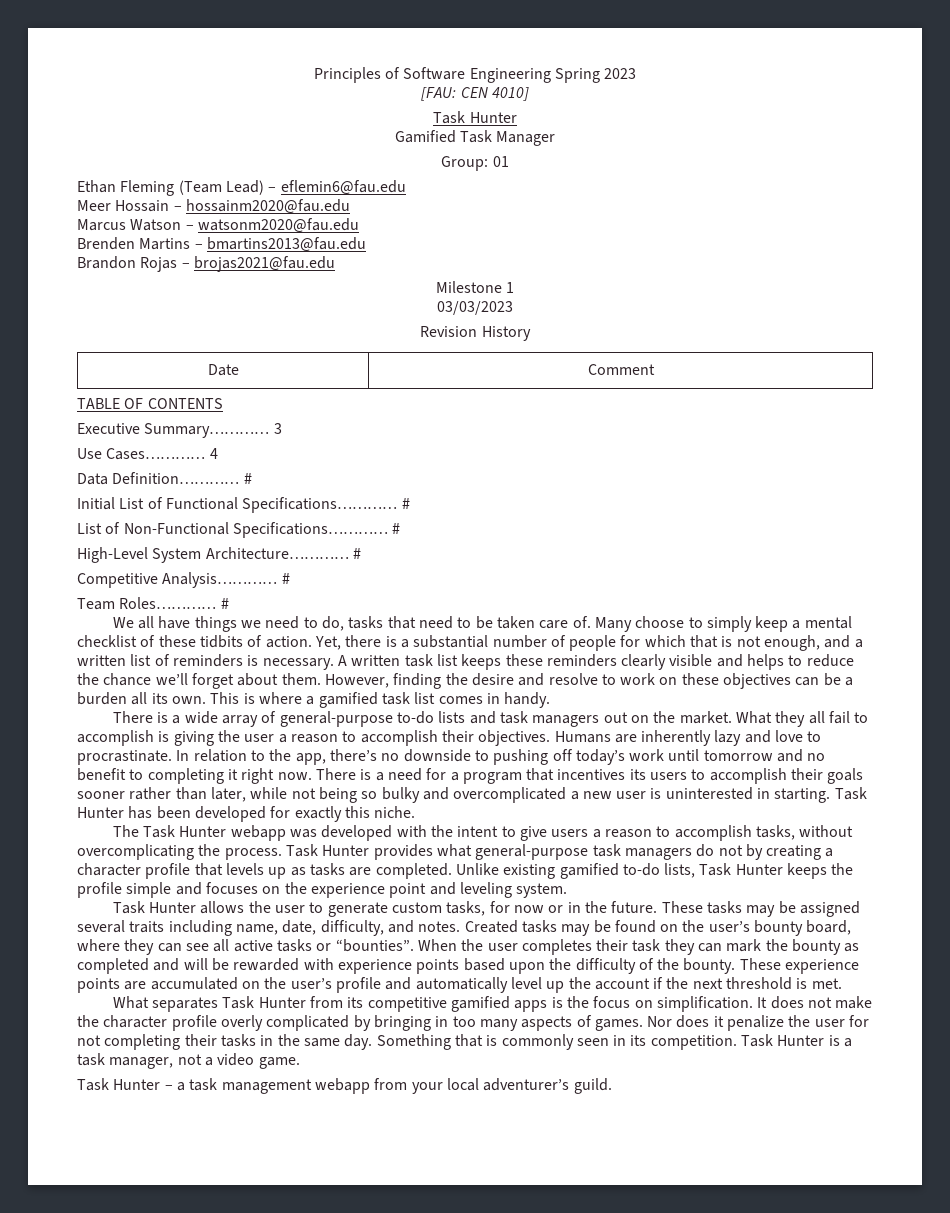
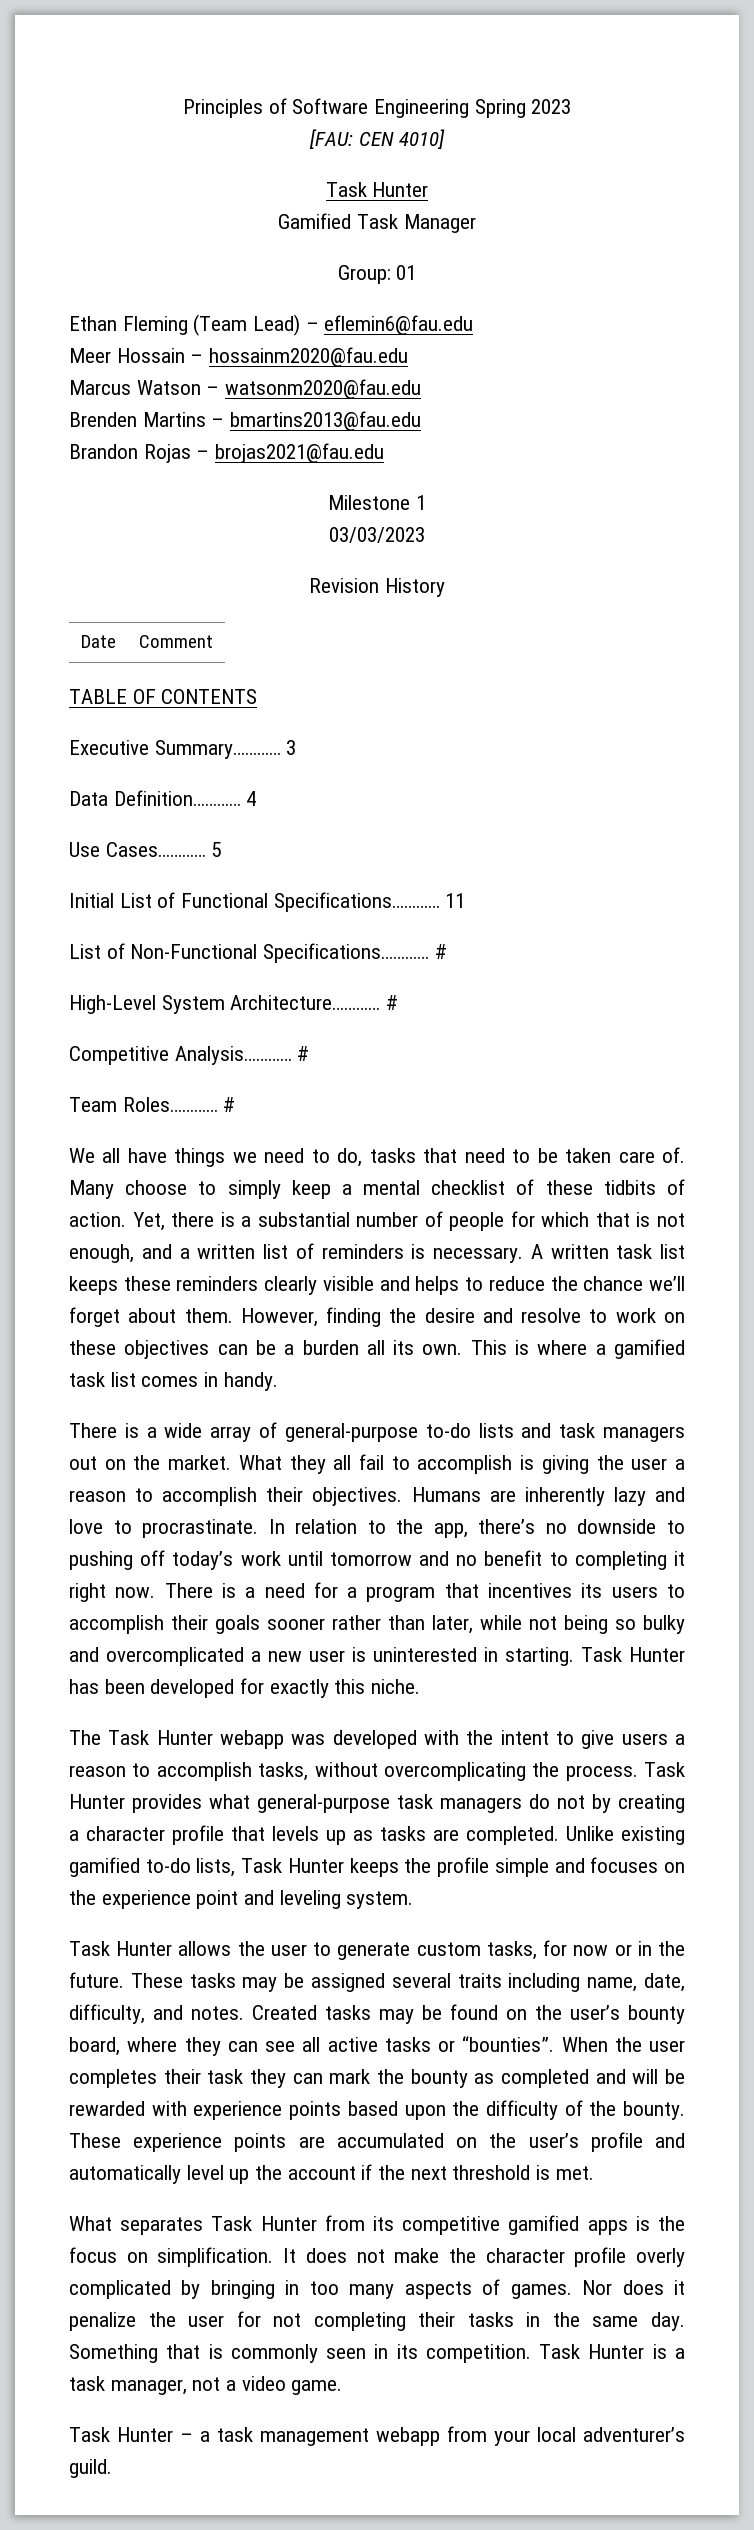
+ Data Definition………… 4
- 4
- Data Definition………… #
+ 5
- Initial List of Functional Specifications………… #
+ Initial List of Functional Specifications………… 11

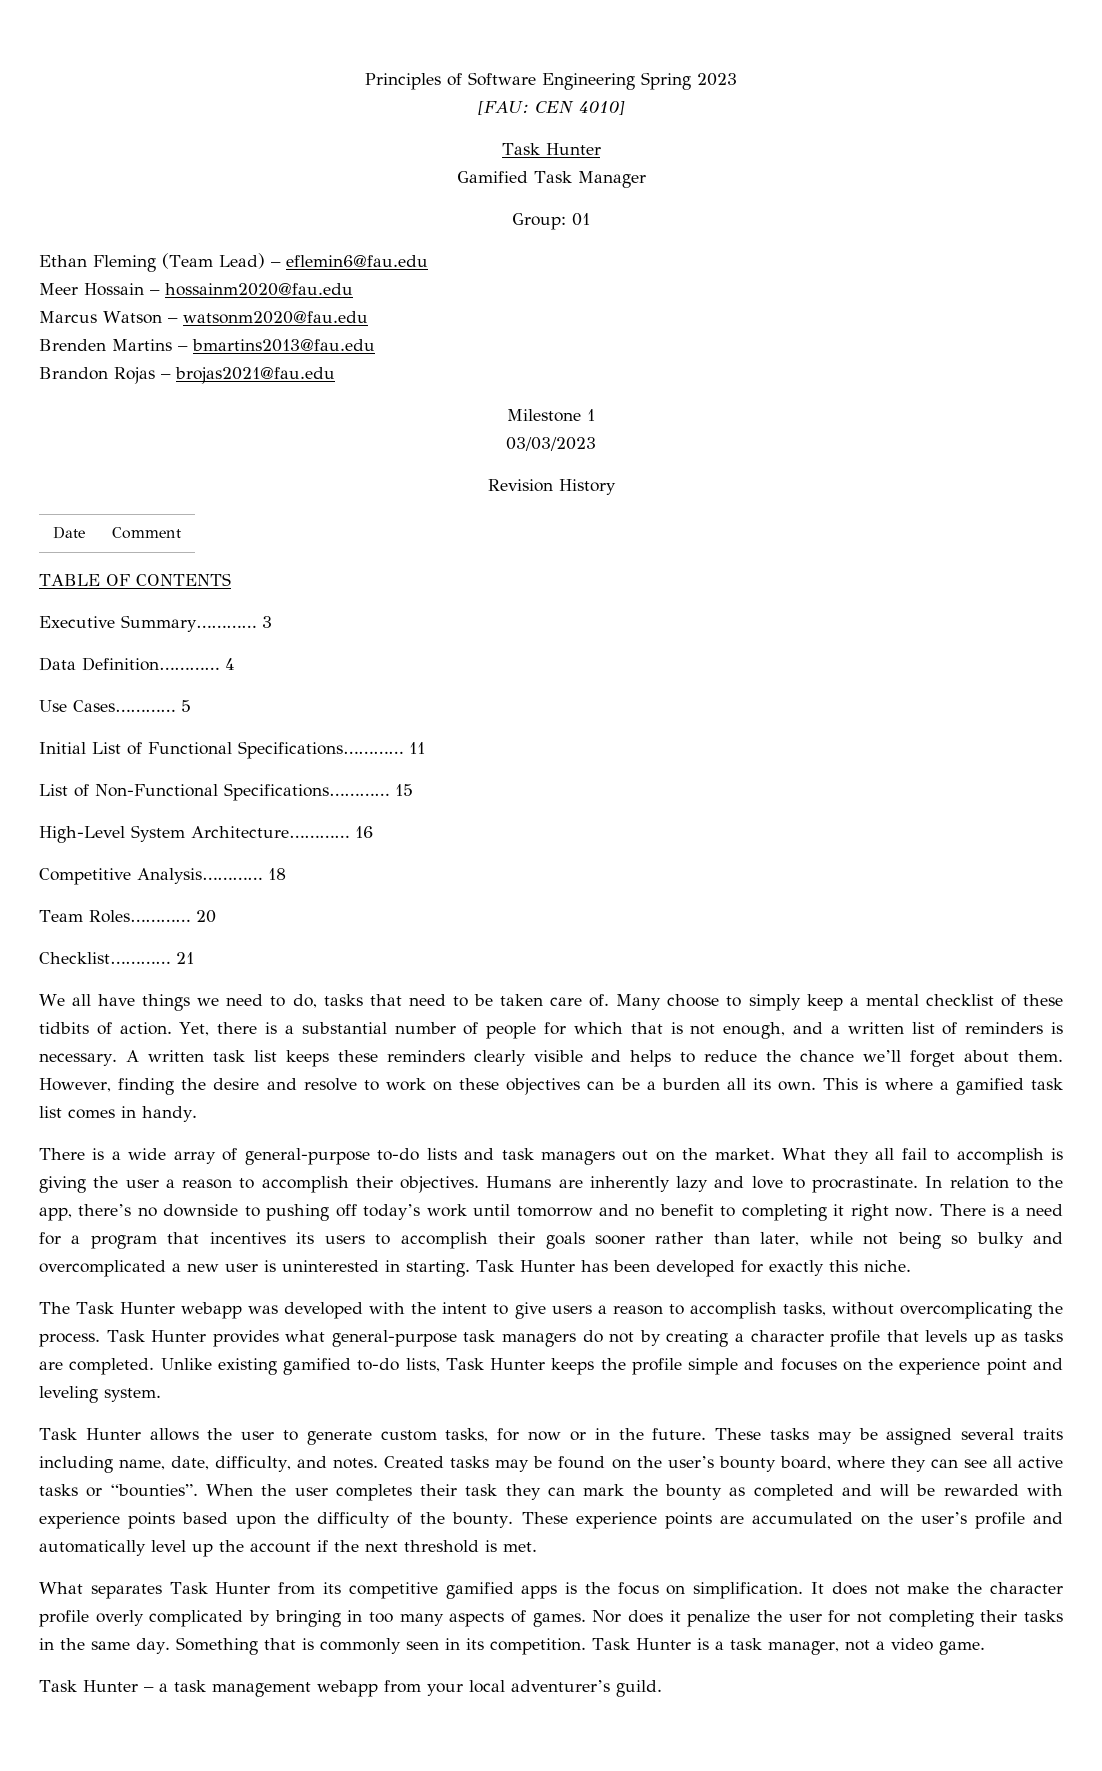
- List of Non-Functional Specifications………… #
+ List of Non-Functional Specifications………… 15
- High-Level System Architecture………… #
+ High-Level System Architecture………… 16
- Competitive Analysis………… #
+ Competitive Analysis………… 18
- Team Roles………… #
+ Team Roles………… 20
+ Checklist………… 21

